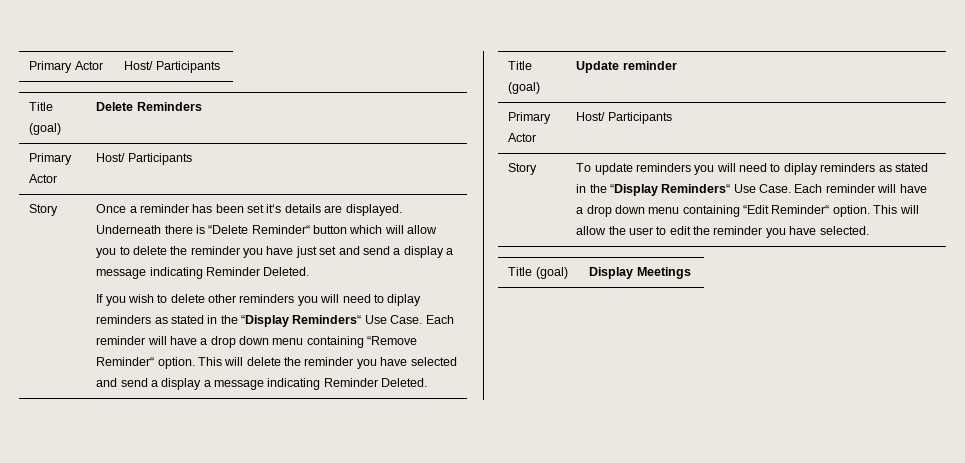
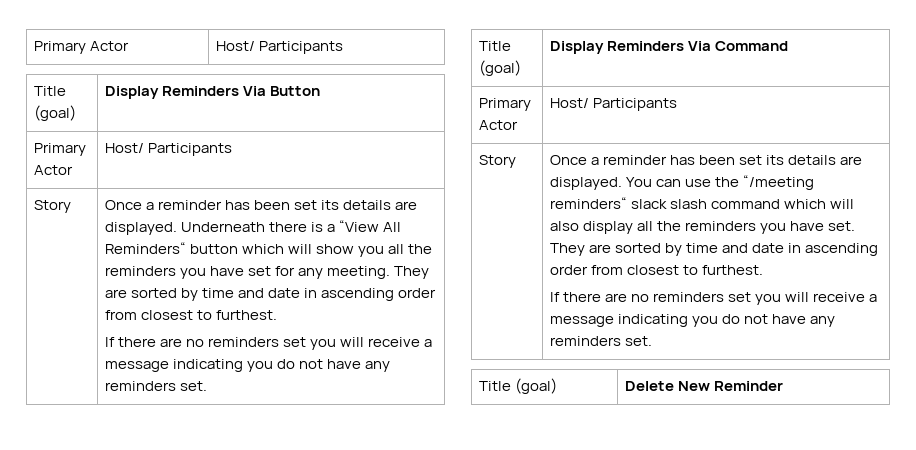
- Title (goal) | Delete Reminders
+ Title (goal) | Display Reminders Via Button
  Primary Actor | Host/ Participants
- Story | Once a reminder has been set it‘s details are displayed.
+ Story | Once a reminder has been set its details are displayed.
- Underneath there is “Delete Reminder“ button which will allow you to delete the reminder you have just set and send a display a message indicating Reminder Deleted.
- If you wish to delete other reminders you will need to diplay reminders as stated in the “Display Reminders“ Use Case. Each reminder will have a drop down menu containing “Remove Reminder“ option. This will delete the reminder you have selected and send a display a message indicating Reminder Deleted.
- Title (goal) | Update reminder
+ Underneath there is a “View All Reminders“ button which will show you all the reminders you have set for any meeting. They are sorted by time and date in ascending order from closest to furthest.
+ If there are no reminders set you will receive a message indicating you do not have any reminders set.
+ Title (goal) | Display Reminders Via Command
  Primary Actor | Host/ Participants
- Story | To update reminders you will need to diplay reminders as stated in the “Display Reminders“ Use Case. Each reminder will have a drop down menu containing “Edit Reminder“ option. This will allow the user to edit the reminder you have selected.
- Title (goal) | Display Meetings
+ Story | Once a reminder has been set its details are displayed. You can use the “/meeting reminders“ slack slash command which will also display all the reminders you have set. They are sorted by time and date in ascending order from closest to furthest.
+ If there are no reminders set you will receive a message indicating you do not have any reminders set.
+ Title (goal) | Delete New Reminder

